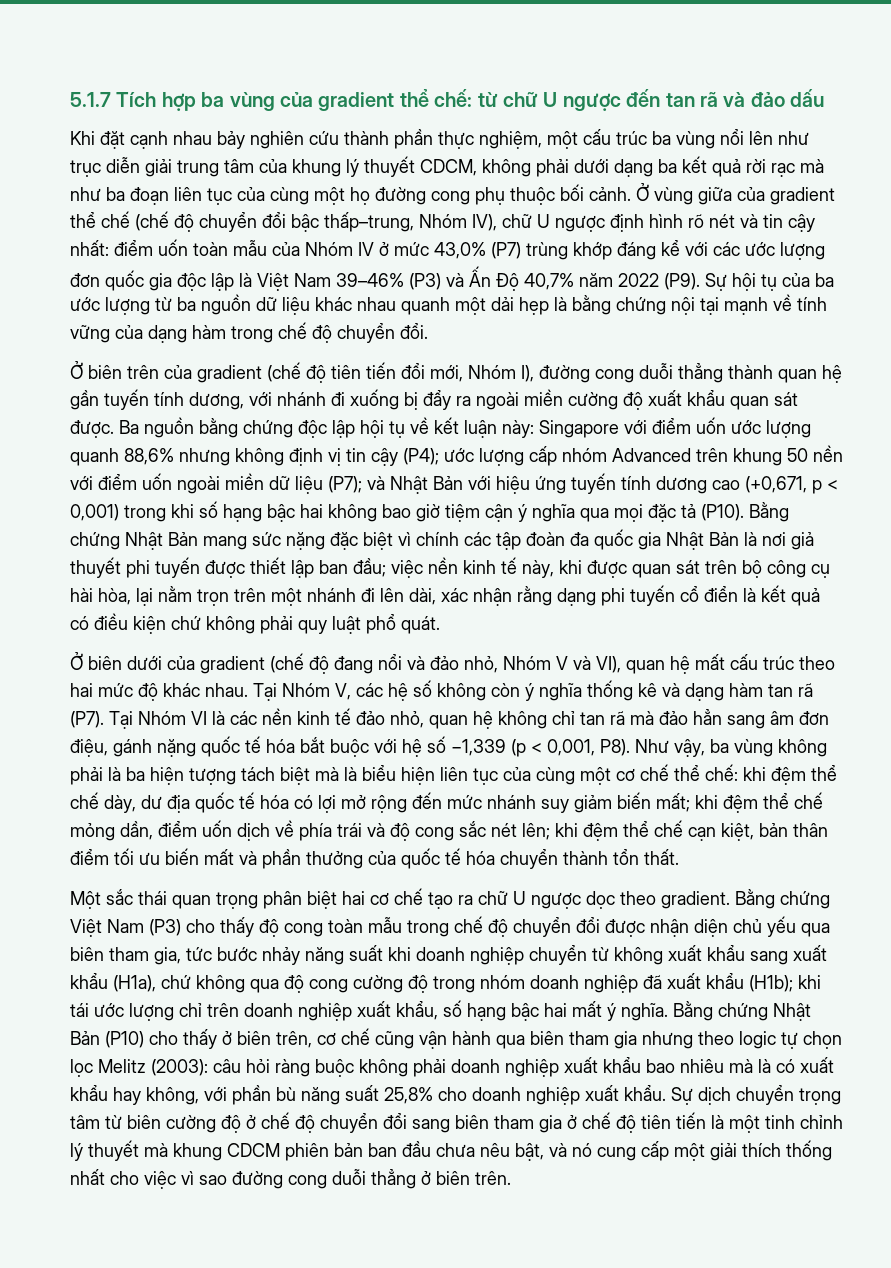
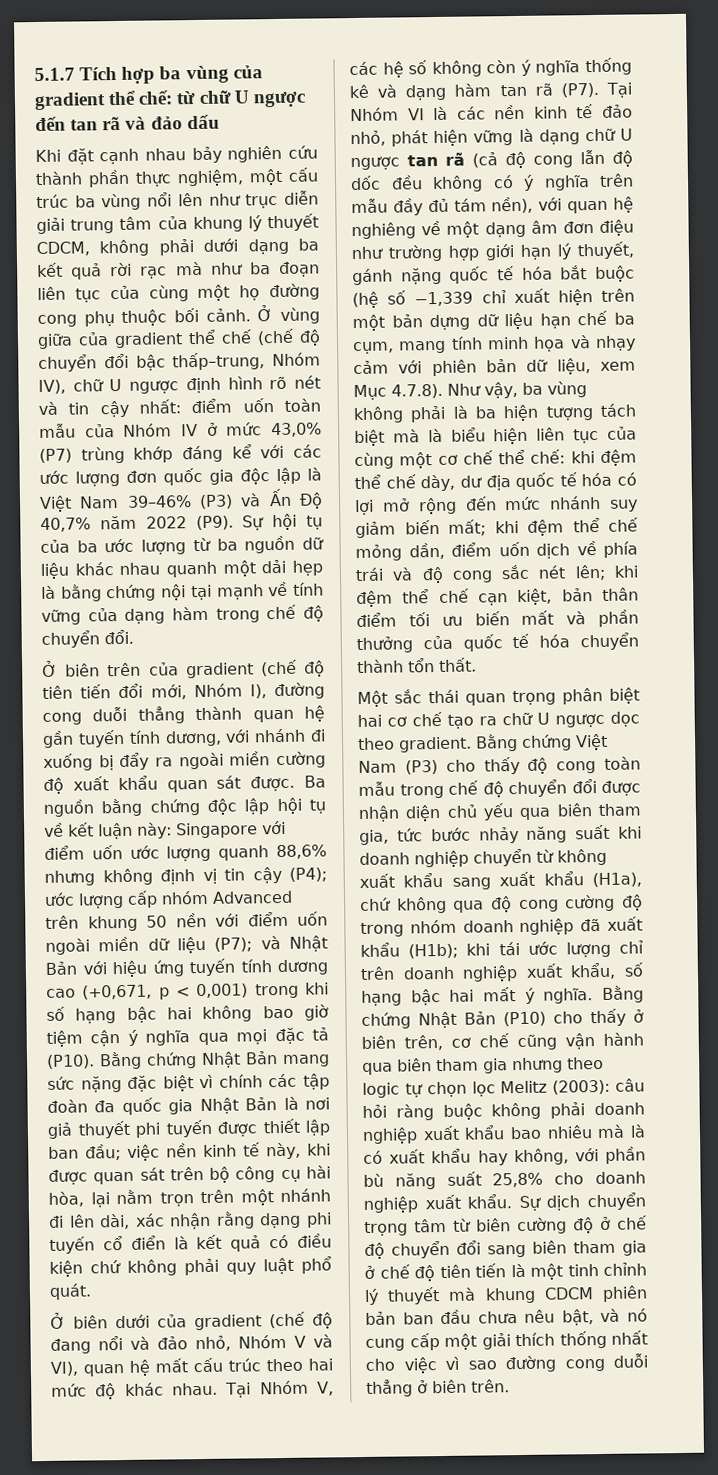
- Tại Nhóm V, các hệ số không còn ý nghĩa thống kê và dạng hàm tan rã (P7). Tại Nhóm VI là các nền kinh tế đảo nhỏ, quan hệ không chỉ tan rã mà đảo hẳn sang âm đơn điệu, gánh nặng quốc tế hóa bắt buộc với hệ số −1,339 (p < 0,001, P8). Như vậy, ba vùng không phải là ba hiện tượng tách biệt mà là biểu hiện liên tục của cùng một cơ chế thể chế:
+ Tại Nhóm V, các hệ số không còn ý nghĩa thống kê và dạng hàm tan rã (P7). Tại Nhóm VI là các nền kinh tế đảo nhỏ, phát hiện vững là dạng chữ U ngược tan rã (cả độ cong lẫn độ dốc đều không có ý nghĩa trên mẫu đầy đủ tám nền), với quan hệ nghiêng về một dạng âm đơn điệu như trường hợp giới hạn lý thuyết, gánh nặng quốc tế hóa bắt buộc (hệ số −1,339 chỉ xuất hiện trên một bản dựng dữ liệu hạn chế ba cụm, mang tính minh họa và nhạy cảm với phiên bản dữ liệu, xem Mục 4.7.8). Như vậy, ba vùng không phải là ba hiện tượng tách biệt mà là biểu hiện liên tục của cùng một cơ chế thể chế:

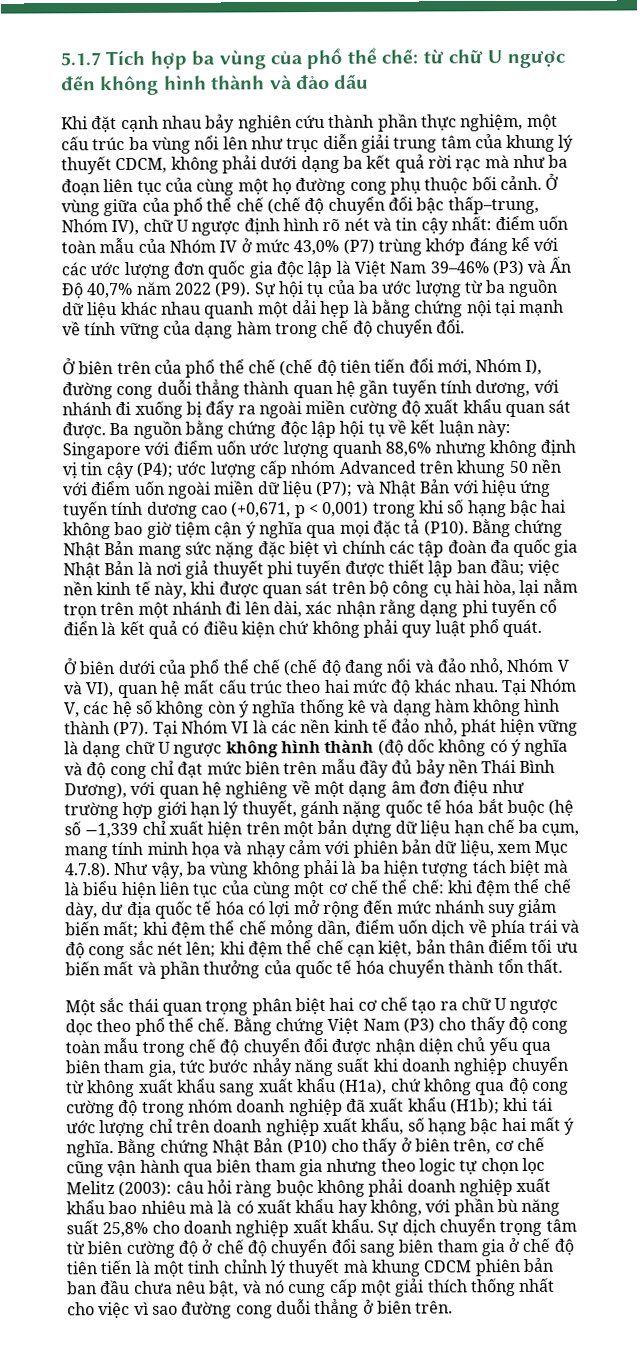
- 5.1.7 Tích hợp ba vùng của gradient thể chế: từ chữ U ngược đến tan rã và đảo dấu
+ 5.1.7 Tích hợp ba vùng của phổ thể chế: từ chữ U ngược đến không hình thành và đảo dấu
- Ở vùng giữa của gradient thể chế (chế độ chuyển đổi bậc thấp–trung, Nhóm IV), chữ U ngược định hình rõ nét và tin cậy nhất:
+ Ở vùng giữa của phổ thể chế (chế độ chuyển đổi bậc thấp–trung, Nhóm IV), chữ U ngược định hình rõ nét và tin cậy nhất:
- Ở biên trên của gradient (chế độ tiên tiến đổi mới, Nhóm I), đường cong duỗi thẳng thành quan hệ gần tuyến tính dương, với nhánh đi xuống bị đẩy ra ngoài miền cường độ xuất khẩu quan sát được.
+ Ở biên trên của phổ thể chế (chế độ tiên tiến đổi mới, Nhóm I), đường cong duỗi thẳng thành quan hệ gần tuyến tính dương, với nhánh đi xuống bị đẩy ra ngoài miền cường độ xuất khẩu quan sát được.
- Ở biên dưới của gradient (chế độ đang nổi và đảo nhỏ, Nhóm V và VI), quan hệ mất cấu trúc theo hai mức độ khác nhau.
+ Ở biên dưới của phổ thể chế (chế độ đang nổi và đảo nhỏ, Nhóm V và VI), quan hệ mất cấu trúc theo hai mức độ khác nhau.
- Tại Nhóm V, các hệ số không còn ý nghĩa thống kê và dạng hàm tan rã (P7). Tại Nhóm VI là các nền kinh tế đảo nhỏ, phát hiện vững là dạng chữ U ngược tan rã (cả độ cong lẫn độ dốc đều không có ý nghĩa trên mẫu đầy đủ tám nền), với quan hệ nghiêng về một dạng âm đơn điệu như trường hợp giới hạn lý thuyết, gánh nặng quốc tế hóa bắt buộc (hệ số −1,339 chỉ xuất hiện trên một bản dựng dữ liệu hạn chế ba cụm, mang tính minh họa và nhạy cảm với phiên bản dữ liệu, xem Mục 4.7.8). Như vậy, ba vùng không phải là ba hiện tượng tách biệt mà là biểu hiện liên tục của cùng một cơ chế thể chế:
+ Tại Nhóm V, các hệ số không còn ý nghĩa thống kê và dạng hàm không hình thành (P7). Tại Nhóm VI là các nền kinh tế đảo nhỏ, phát hiện vững là dạng chữ U ngược không hình thành (độ dốc không có ý nghĩa và độ cong chỉ đạt mức biên trên mẫu đầy đủ bảy nền Thái Bình Dương), với quan hệ nghiêng về một dạng âm đơn điệu như trường hợp giới hạn lý thuyết, gánh nặng quốc tế hóa bắt buộc (hệ số −1,339 chỉ xuất hiện trên một bản dựng dữ liệu hạn chế ba cụm, mang tính minh họa và nhạy cảm với phiên bản dữ liệu, xem Mục 4.7.8). Như vậy, ba vùng không phải là ba hiện tượng tách biệt mà là biểu hiện liên tục của cùng một cơ chế thể chế:
- Một sắc thái quan trọng phân biệt hai cơ chế tạo ra chữ U ngược dọc theo gradient.
+ Một sắc thái quan trọng phân biệt hai cơ chế tạo ra chữ U ngược dọc theo phổ thể chế.

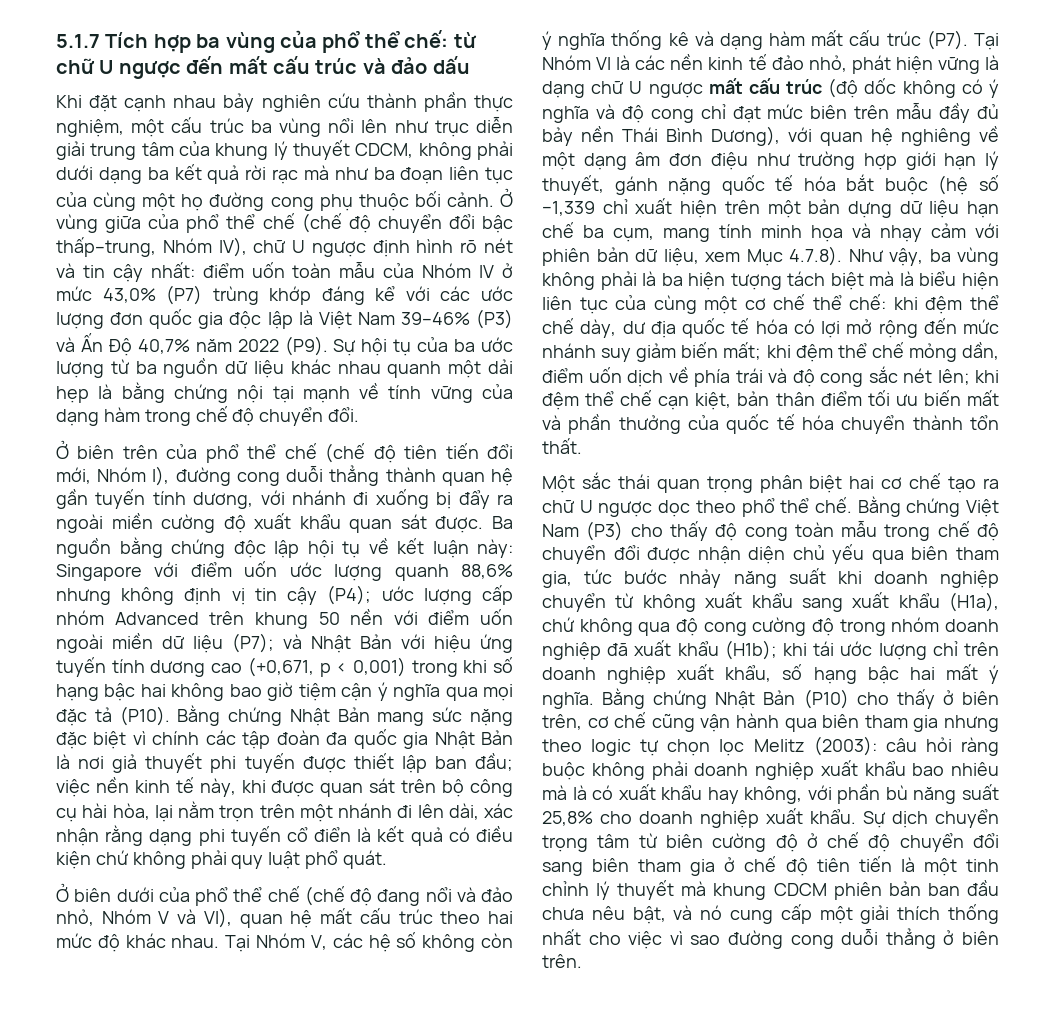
- 5.1.7 Tích hợp ba vùng của phổ thể chế: từ chữ U ngược đến không hình thành và đảo dấu
+ 5.1.7 Tích hợp ba vùng của phổ thể chế: từ chữ U ngược đến mất cấu trúc và đảo dấu
- Tại Nhóm V, các hệ số không còn ý nghĩa thống kê và dạng hàm không hình thành (P7). Tại Nhóm VI là các nền kinh tế đảo nhỏ, phát hiện vững là dạng chữ U ngược không hình thành (độ dốc không có ý nghĩa và độ cong chỉ đạt mức biên trên mẫu đầy đủ bảy nền Thái Bình Dương), với quan hệ nghiêng về một dạng âm đơn điệu như trường hợp giới hạn lý thuyết, gánh nặng quốc tế hóa bắt buộc (hệ số −1,339 chỉ xuất hiện trên một bản dựng dữ liệu hạn chế ba cụm, mang tính minh họa và nhạy cảm với phiên bản dữ liệu, xem Mục 4.7.8). Như vậy, ba vùng không phải là ba hiện tượng tách biệt mà là biểu hiện liên tục của cùng một cơ chế thể chế:
+ Tại Nhóm V, các hệ số không còn ý nghĩa thống kê và dạng hàm mất cấu trúc (P7). Tại Nhóm VI là các nền kinh tế đảo nhỏ, phát hiện vững là dạng chữ U ngược mất cấu trúc (độ dốc không có ý nghĩa và độ cong chỉ đạt mức biên trên mẫu đầy đủ bảy nền Thái Bình Dương), với quan hệ nghiêng về một dạng âm đơn điệu như trường hợp giới hạn lý thuyết, gánh nặng quốc tế hóa bắt buộc (hệ số −1,339 chỉ xuất hiện trên một bản dựng dữ liệu hạn chế ba cụm, mang tính minh họa và nhạy cảm với phiên bản dữ liệu, xem Mục 4.7.8). Như vậy, ba vùng không phải là ba hiện tượng tách biệt mà là biểu hiện liên tục của cùng một cơ chế thể chế:

